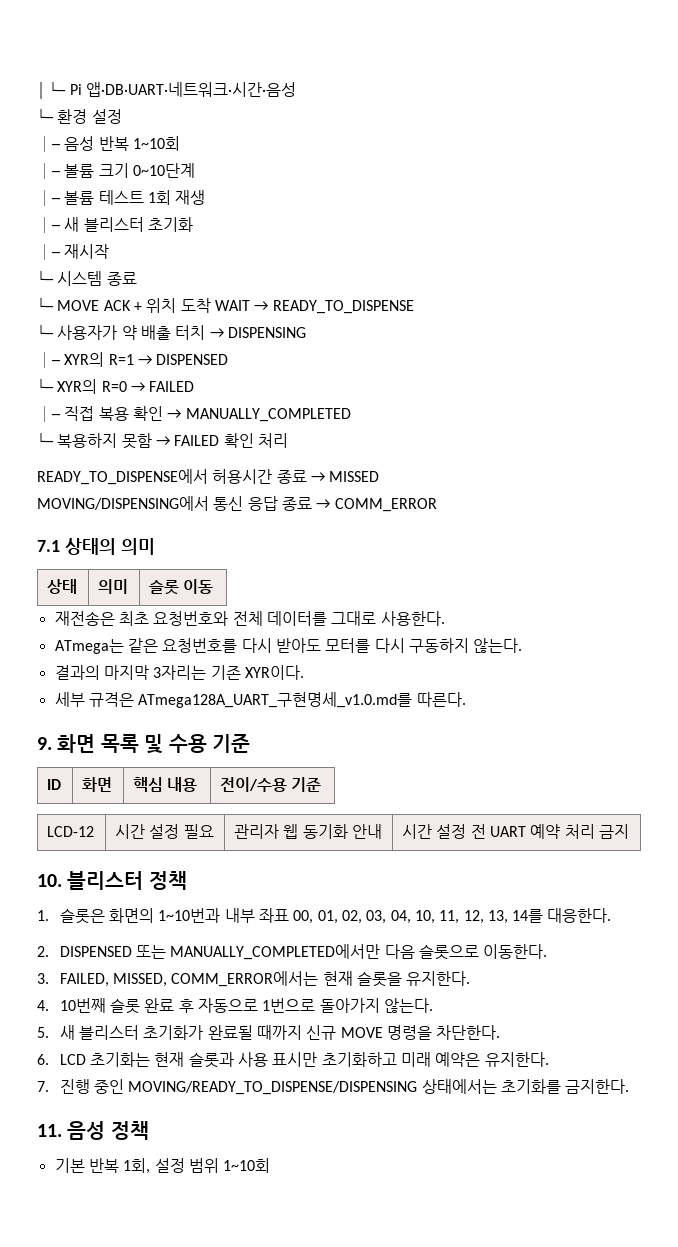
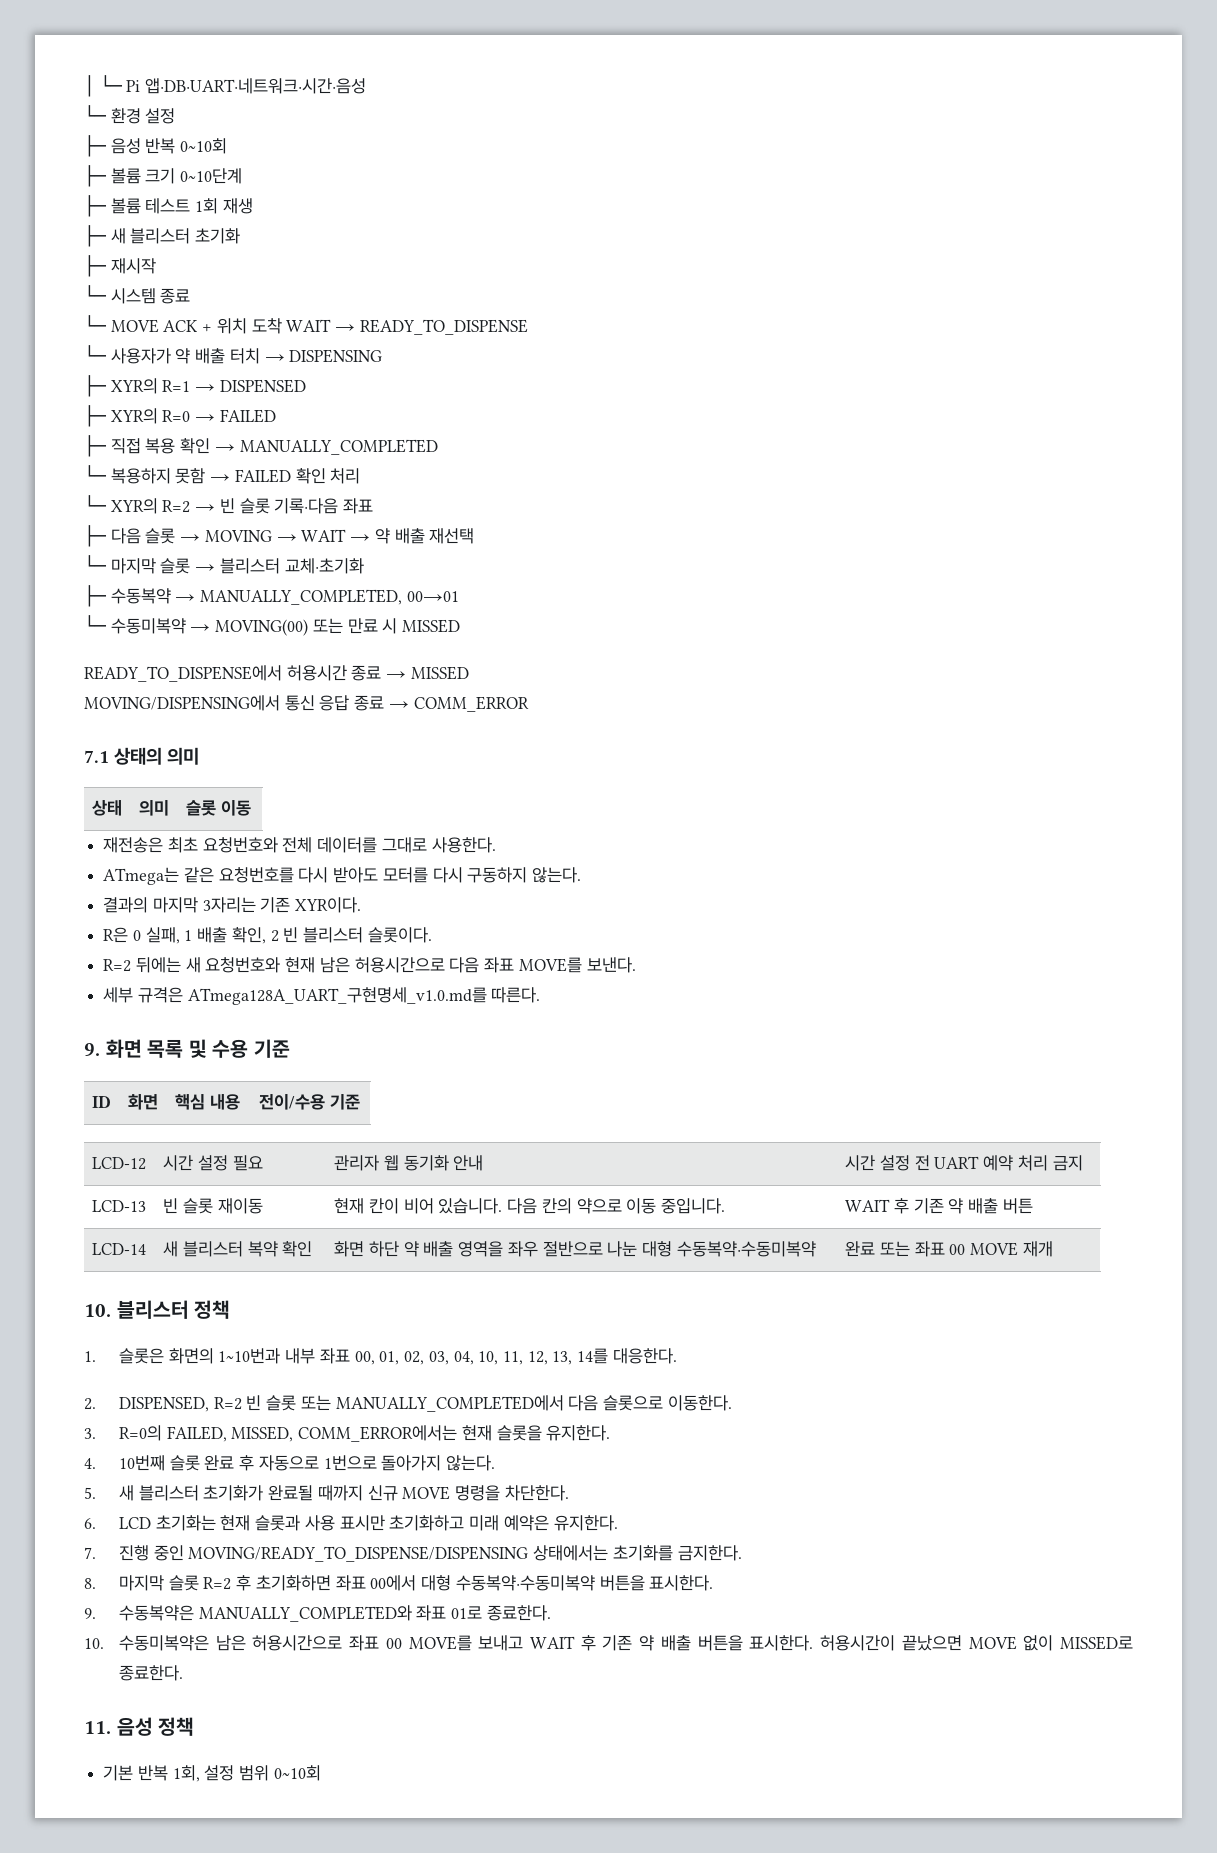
- ├─ 음성 반복 1~10회
+ ├─ 음성 반복 0~10회
- └─ XYR의 R=0 → FAILED
+ ├─ XYR의 R=0 → FAILED
+ └─ XYR의 R=2 → 빈 슬롯 기록·다음 좌표
+ ├─ 다음 슬롯 → MOVING → WAIT → 약 배출 재선택
+ └─ 마지막 슬롯 → 블리스터 교체·초기화
+ ├─ 수동복약 → MANUALLY_COMPLETED, 00→01
+ └─ 수동미복약 → MOVING(00) 또는 만료 시 MISSED
+ R은 0 실패, 1 배출 확인, 2 빈 블리스터 슬롯이다.
+ R=2 뒤에는 새 요청번호와 현재 남은 허용시간으로 다음 좌표 MOVE를 보낸다.
+ LCD-13 | 빈 슬롯 재이동 | 현재 칸이 비어 있습니다. 다음 칸의 약으로 이동 중입니다. | WAIT 후 기존 약 배출 버튼
+ LCD-14 | 새 블리스터 복약 확인 | 화면 하단 약 배출 영역을 좌우 절반으로 나눈 대형 수동복약·수동미복약 | 완료 또는 좌표 00 MOVE 재개
- 2. DISPENSED 또는 MANUALLY_COMPLETED에서만 다음 슬롯으로 이동한다.
+ 2. DISPENSED, R=2 빈 슬롯 또는 MANUALLY_COMPLETED에서 다음 슬롯으로 이동한다.
- 3. FAILED, MISSED, COMM_ERROR에서는 현재 슬롯을 유지한다.
+ 3. R=0의 FAILED, MISSED, COMM_ERROR에서는 현재 슬롯을 유지한다.
+ 8. 마지막 슬롯 R=2 후 초기화하면 좌표 00에서 대형 수동복약·수동미복약 버튼을 표시한다.
+ 9. 수동복약은 MANUALLY_COMPLETED와 좌표 01로 종료한다.
+ 10. 수동미복약은 남은 허용시간으로 좌표 00 MOVE를 보내고 WAIT 후 기존 약 배출 버튼을 표시한다. 허용시간이 끝났으면 MOVE 없이 MISSED로 종료한다.
- 기본 반복 1회, 설정 범위 1~10회
+ 기본 반복 1회, 설정 범위 0~10회

